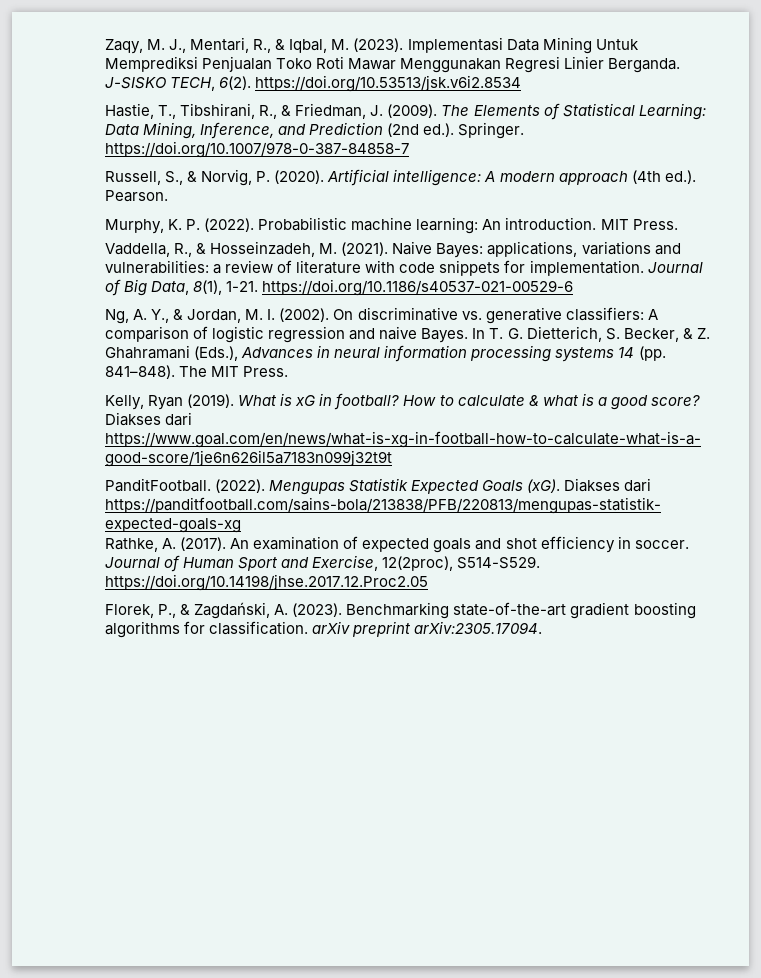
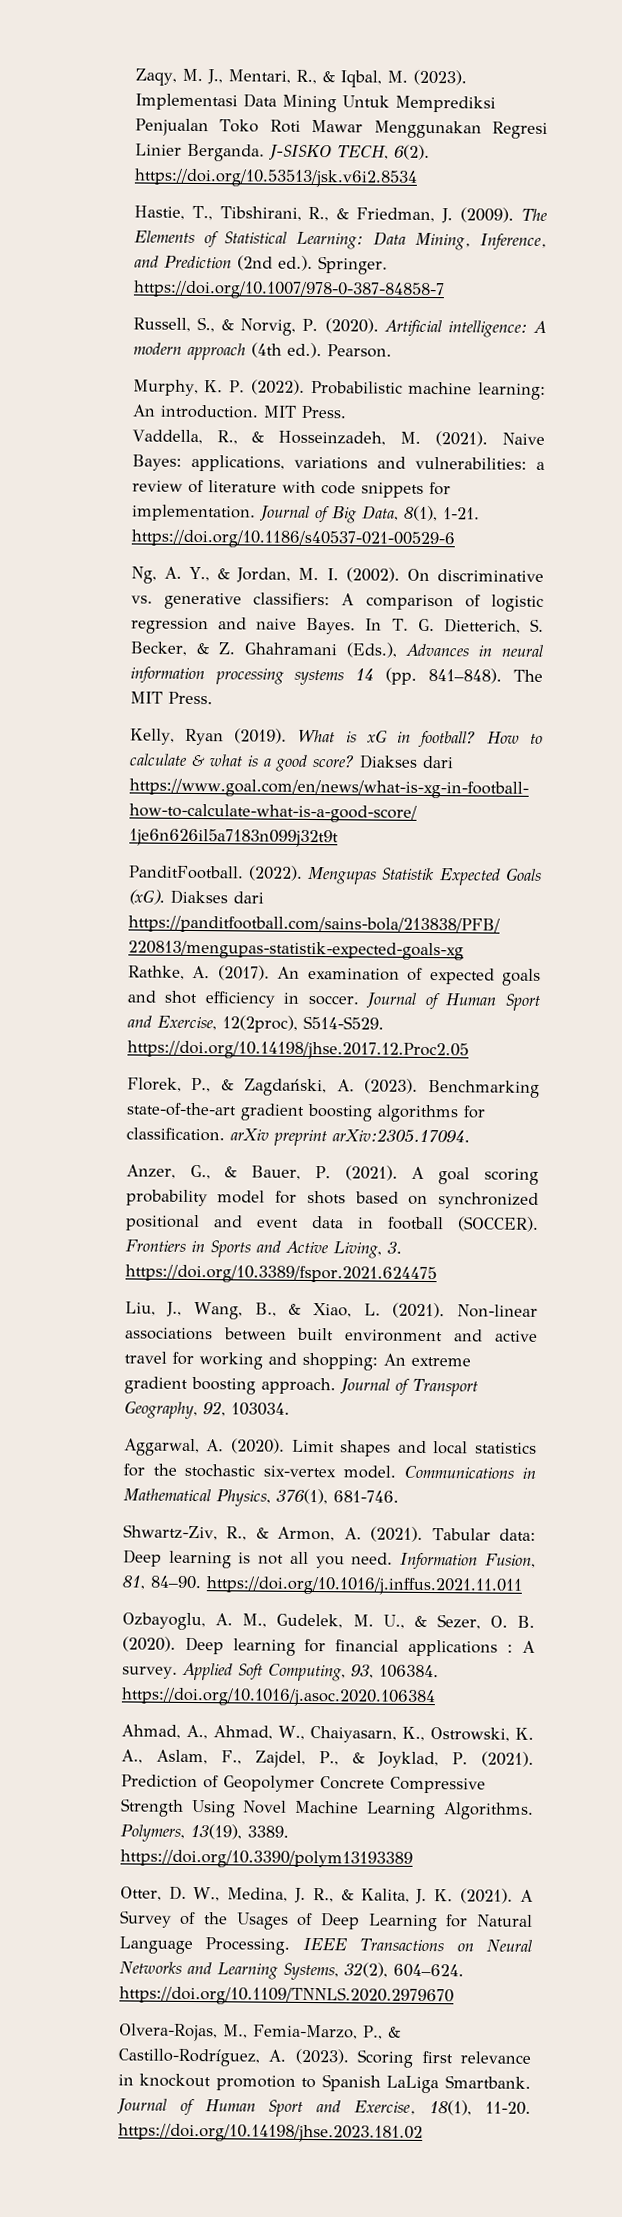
+ Anzer, G., & Bauer, P. (2021). A goal scoring probability model for shots based on synchronized positional and event data in football (SOCCER). Frontiers in Sports and Active Living, 3. https://doi.org/10.3389/fspor.2021.624475
+ Liu, J., Wang, B., & Xiao, L. (2021). Non-linear associations between built environment and active travel for working and shopping: An extreme gradient boosting approach. Journal of Transport Geography, 92, 103034.
+ Aggarwal, A. (2020). Limit shapes and local statistics for the stochastic six-vertex model. Communications in Mathematical Physics, 376(1), 681-746.
+ Shwartz-Ziv, R., & Armon, A. (2021). Tabular data: Deep learning is not all you need. Information Fusion, 81, 84–90. https://doi.org/10.1016/j.inffus.2021.11.011
+ Ozbayoglu, A. M., Gudelek, M. U., & Sezer, O. B. (2020). Deep learning for financial applications : A survey. Applied Soft Computing, 93, 106384. https://doi.org/10.1016/j.asoc.2020.106384
+ Ahmad, A., Ahmad, W., Chaiyasarn, K., Ostrowski, K. A., Aslam, F., Zajdel, P., & Joyklad, P. (2021). Prediction of Geopolymer Concrete Compressive Strength Using Novel Machine Learning Algorithms. Polymers, 13(19), 3389. https://doi.org/10.3390/polym13193389
+ Otter, D. W., Medina, J. R., & Kalita, J. K. (2021). A Survey of the Usages of Deep Learning for Natural Language Processing. IEEE Transactions on Neural Networks and Learning Systems, 32(2), 604–624. https://doi.org/10.1109/TNNLS.2020.2979670
+ Olvera-Rojas, M., Femia-Marzo, P., & Castillo-Rodríguez, A. (2023). Scoring first relevance in knockout promotion to Spanish LaLiga Smartbank. Journal of Human Sport and Exercise, 18(1), 11-20. https://doi.org/10.14198/jhse.2023.181.02

